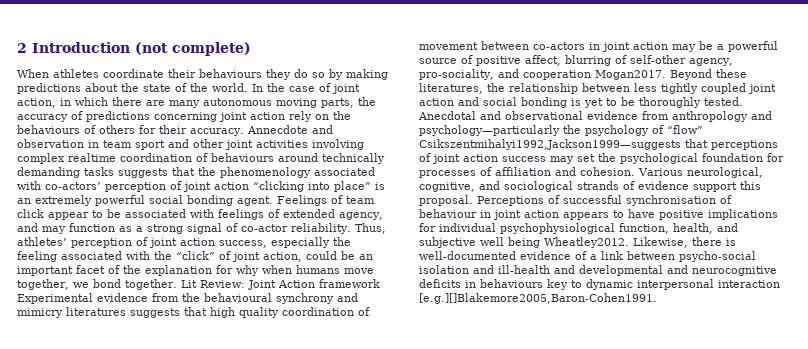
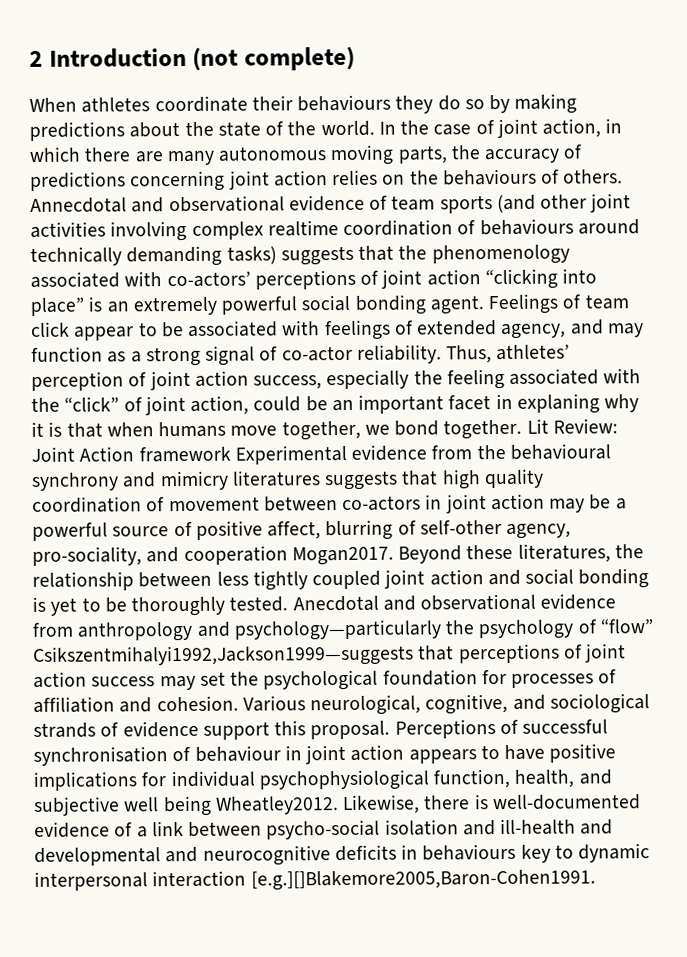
- In the case of joint action, in which there are many autonomous moving parts, the accuracy of predictions concerning joint action rely on the behaviours of others for their accuracy. Annecdote and observation in team sport and other joint activities involving complex realtime coordination of behaviours around technically demanding tasks suggests that the phenomenology associated with co-actors’ perception of joint action “clicking into place” is an extremely powerful social bonding agent.
+ In the case of joint action, in which there are many autonomous moving parts, the accuracy of predictions concerning joint action relies on the behaviours of others. Annecdotal and observational evidence of team sports (and other joint activities involving complex realtime coordination of behaviours around technically demanding tasks) suggests that the phenomenology associated with co-actors’ perceptions of joint action “clicking into place” is an extremely powerful social bonding agent.
- Thus, athletes’ perception of joint action success, especially the feeling associated with the “click” of joint action, could be an important facet of the explanation for why when humans move together, we bond together.
+ Thus, athletes’ perception of joint action success, especially the feeling associated with the “click” of joint action, could be an important facet in explaning why it is that when humans move together, we bond together.

